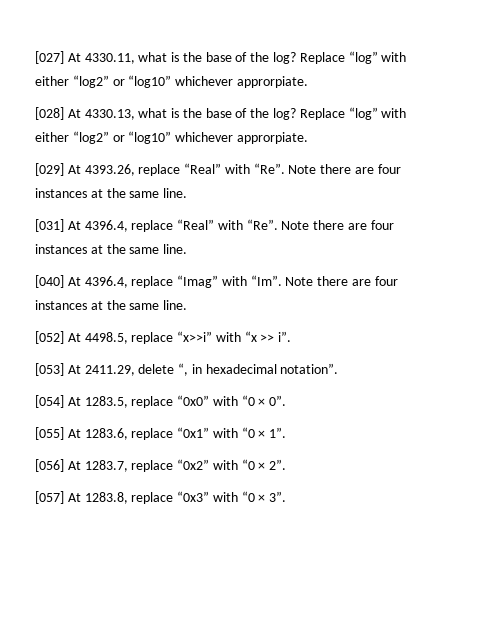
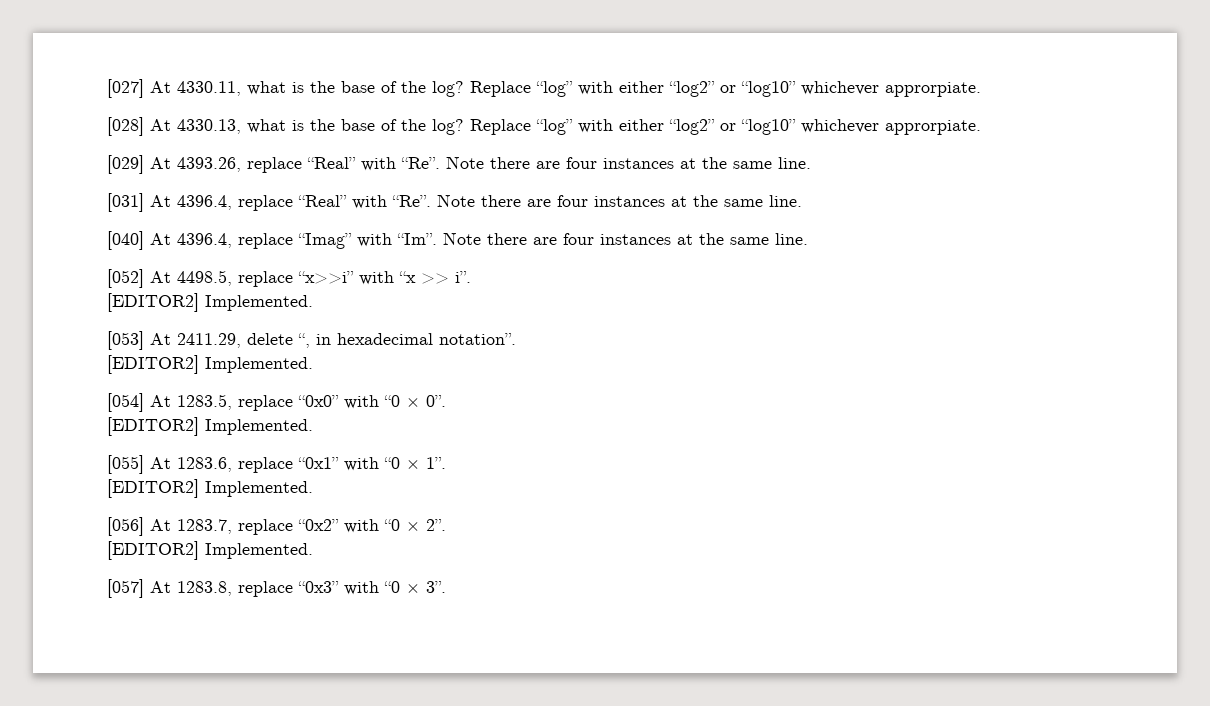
  [052] At 4498.5, replace “x>>i” with “x >> i”.
+ [EDITOR2] Implemented.
  [053] At 2411.29, delete “, in hexadecimal notation”.
+ [EDITOR2] Implemented.
  [054] At 1283.5, replace “0x0” with “0 × 0”.
+ [EDITOR2] Implemented.
  [055] At 1283.6, replace “0x1” with “0 × 1”.
+ [EDITOR2] Implemented.
  [056] At 1283.7, replace “0x2” with “0 × 2”.
+ [EDITOR2] Implemented.

